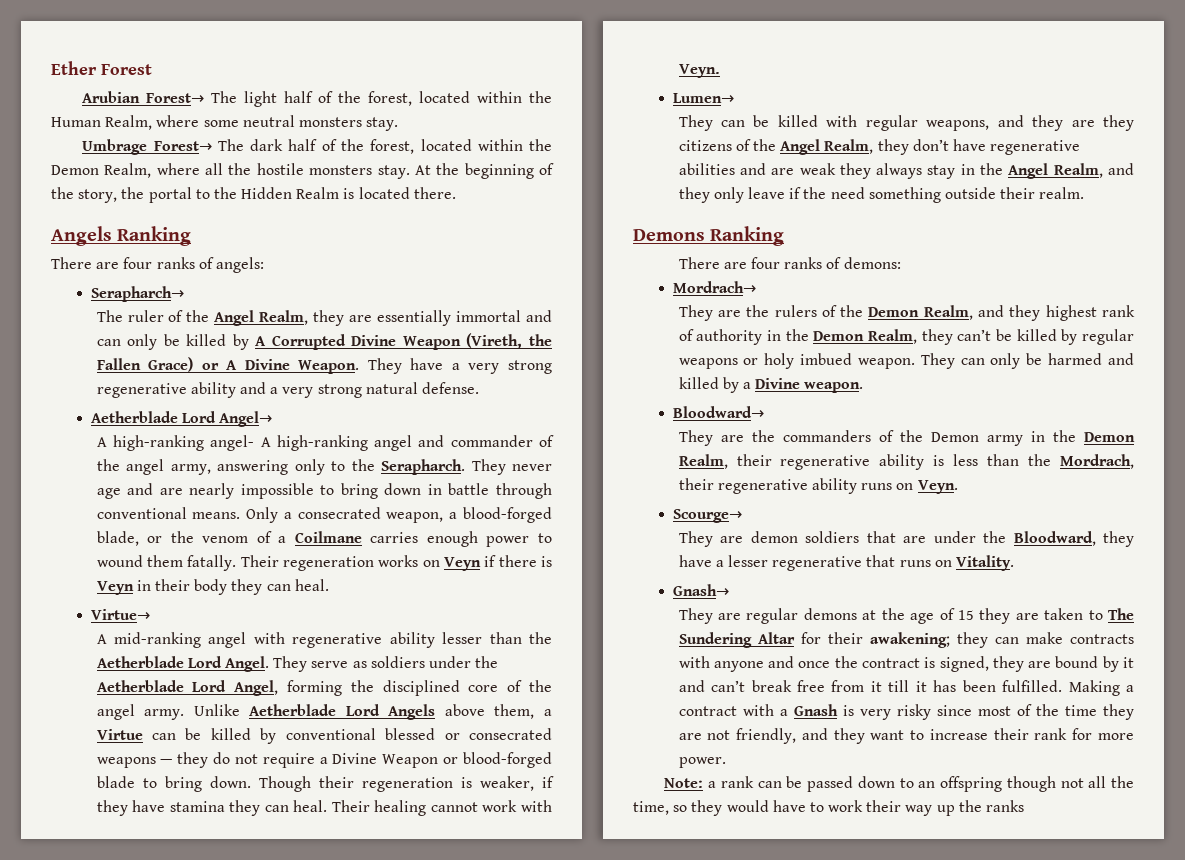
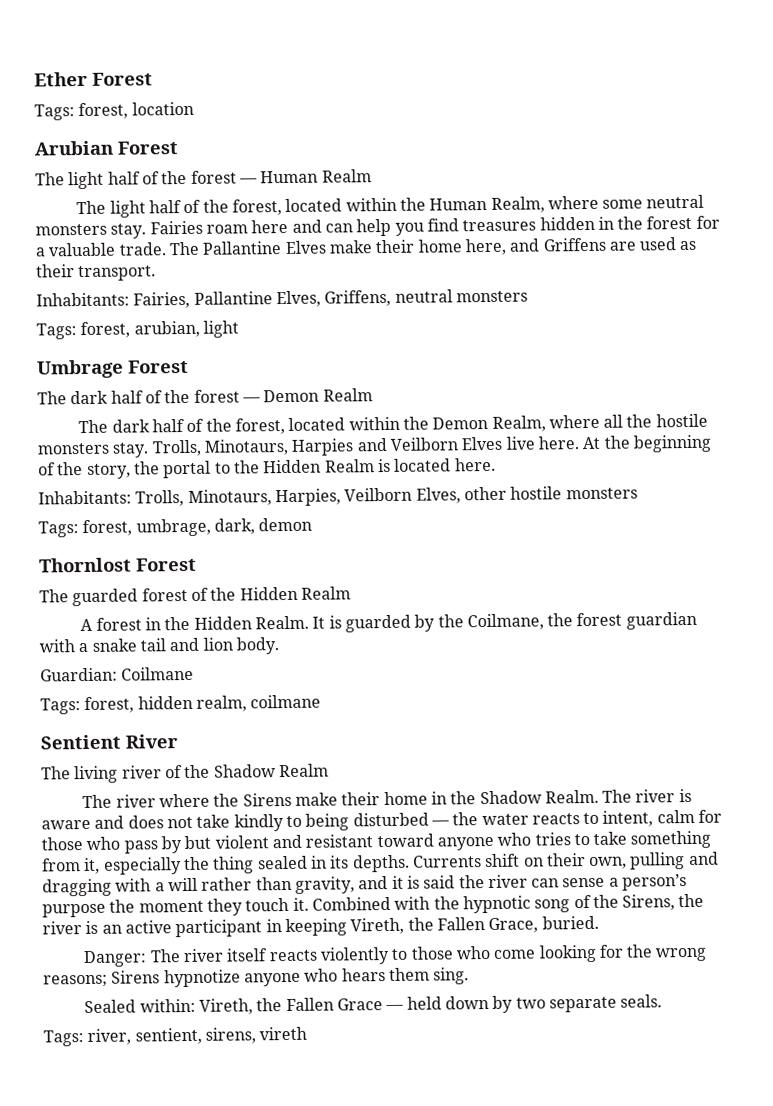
- Arubian Forest→ The light half of the forest, located within the Human Realm, where some neutral monsters stay.
- Umbrage Forest→ The dark half of the forest, located within the Demon Realm, where all the hostile monsters stay.
+ Tags: forest, location
+ Arubian Forest
+ The light half of the forest — Human Realm
+ The light half of the forest, located within the Human Realm, where some neutral monsters stay. Fairies roam here and can help you find treasures hidden in the forest for a valuable trade. The Pallantine Elves make their home here, and Griffens are used as their transport.
+ Inhabitants: Fairies, Pallantine Elves, Griffens, neutral monsters
+ Tags: forest, arubian, light
+ Umbrage Forest
+ The dark half of the forest — Demon Realm
+ The dark half of the forest, located within the Demon Realm, where all the hostile monsters stay.
+ Trolls, Minotaurs, Harpies and Veilborn Elves live here.
- At the beginning of the story, the portal to the Hidden Realm is located there.
- Angels Ranking
- There are four ranks of angels:
- Serapharch→
- The ruler of the Angel Realm, they are essentially immortal and can only be killed by A Corrupted Divine Weapon (Vireth, the Fallen Grace) or A Divine Weapon. They have a very strong regenerative ability and a very strong natural defense.
- Aetherblade Lord Angel→
- A high-ranking angel- A high-ranking angel and commander of the angel army, answering only to the Serapharch. They never age and are nearly impossible to bring down in battle through conventional means. Only a consecrated weapon, a blood-forged blade, or the venom of a Coilmane carries enough power to wound them fatally. Their regeneration works on Veyn if there is Veyn in their body they can heal.
- Virtue→
- A mid-ranking angel with regenerative ability lesser than the Aetherblade Lord Angel. They serve as soldiers under the Aetherblade Lord Angel, forming the disciplined core of the angel army. Unlike Aetherblade Lord Angels above them, a Virtue can be killed by conventional blessed or consecrated weapons — they do not require a Divine Weapon or blood-forged blade to bring down. Though their regeneration is weaker, if they have stamina they can heal. Their healing cannot work with Veyn.
- Lumen→
- They can be killed with regular weapons, and they are they citizens of the Angel Realm, they don’t have regenerative abilities and are weak they always stay in the Angel Realm, and they only leave if the need something outside their realm.
- Demons Ranking
- There are four ranks of demons:
- Mordrach→
- They are the rulers of the Demon Realm, and they highest rank of authority in the Demon Realm, they can’t be killed by regular weapons or holy imbued weapon. They can only be harmed and killed by a Divine weapon.
- Bloodward→
- They are the commanders of the Demon army in the Demon Realm, their regenerative ability is less than the Mordrach, their regenerative ability runs on Veyn.
- Scourge→
- They are demon soldiers that are under the Bloodward, they have a lesser regenerative that runs on Vitality.
- Gnash→
- They are regular demons at the age of 15 they are taken to The Sundering Altar for their awakening; they can make contracts with anyone and once the contract is signed, they are bound by it and can’t break free from it till it has been fulfilled. Making a contract with a Gnash is very risky since most of the time they are not friendly, and they want to increase their rank for more power.
- Note: a rank can be passed down to an offspring though not all the time, so they would have to work their way up the ranks
+ At the beginning of the story, the portal to the Hidden Realm is located here.
+ Inhabitants: Trolls, Minotaurs, Harpies, Veilborn Elves, other hostile monsters
+ Tags: forest, umbrage, dark, demon
+ Thornlost Forest
+ The guarded forest of the Hidden Realm
+ A forest in the Hidden Realm. It is guarded by the Coilmane, the forest guardian with a snake tail and lion body.
+ Guardian: Coilmane
+ Tags: forest, hidden realm, coilmane
+ Sentient River
+ The living river of the Shadow Realm
+ The river where the Sirens make their home in the Shadow Realm. The river is aware and does not take kindly to being disturbed — the water reacts to intent, calm for those who pass by but violent and resistant toward anyone who tries to take something from it, especially the thing sealed in its depths. Currents shift on their own, pulling and dragging with a will rather than gravity, and it is said the river can sense a person’s purpose the moment they touch it. Combined with the hypnotic song of the Sirens, the river is an active participant in keeping Vireth, the Fallen Grace, buried.
+ Danger: The river itself reacts violently to those who come looking for the wrong reasons; Sirens hypnotize anyone who hears them sing.
+ Sealed within: Vireth, the Fallen Grace — held down by two separate seals.
+ Tags: river, sentient, sirens, vireth

